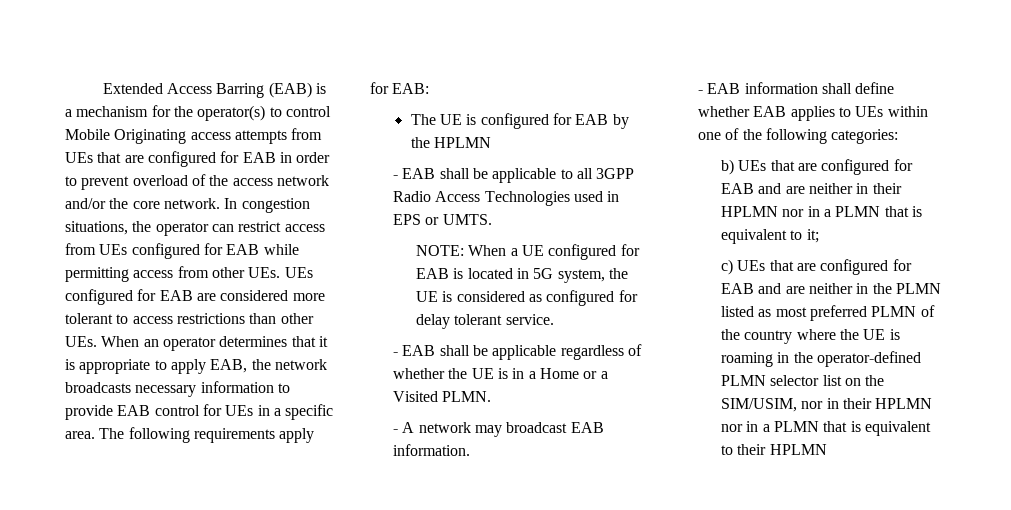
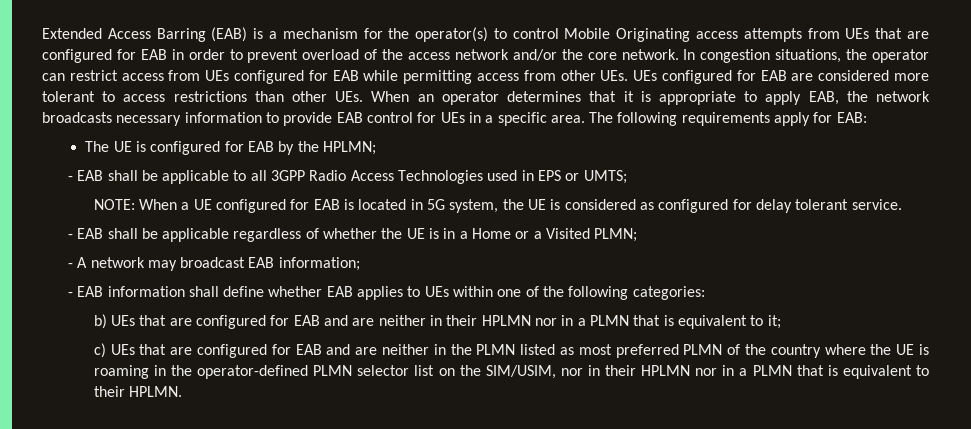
- The UE is configured for EAB by the HPLMN
+ The UE is configured for EAB by the HPLMN;
- - EAB shall be applicable to all 3GPP Radio Access Technologies used in EPS or UMTS.
+ - EAB shall be applicable to all 3GPP Radio Access Technologies used in EPS or UMTS;
- - EAB shall be applicable regardless of whether the UE is in a Home or a Visited PLMN.
+ - EAB shall be applicable regardless of whether the UE is in a Home or a Visited PLMN;
- - A network may broadcast EAB information.
+ - A network may broadcast EAB information;
- c) UEs that are configured for EAB and are neither in the PLMN listed as most preferred PLMN of the country where the UE is roaming in the operator-defined PLMN selector list on the SIM/USIM, nor in their HPLMN nor in a PLMN that is equivalent to their HPLMN
+ c) UEs that are configured for EAB and are neither in the PLMN listed as most preferred PLMN of the country where the UE is roaming in the operator-defined PLMN selector list on the SIM/USIM, nor in their HPLMN nor in a PLMN that is equivalent to their HPLMN.

